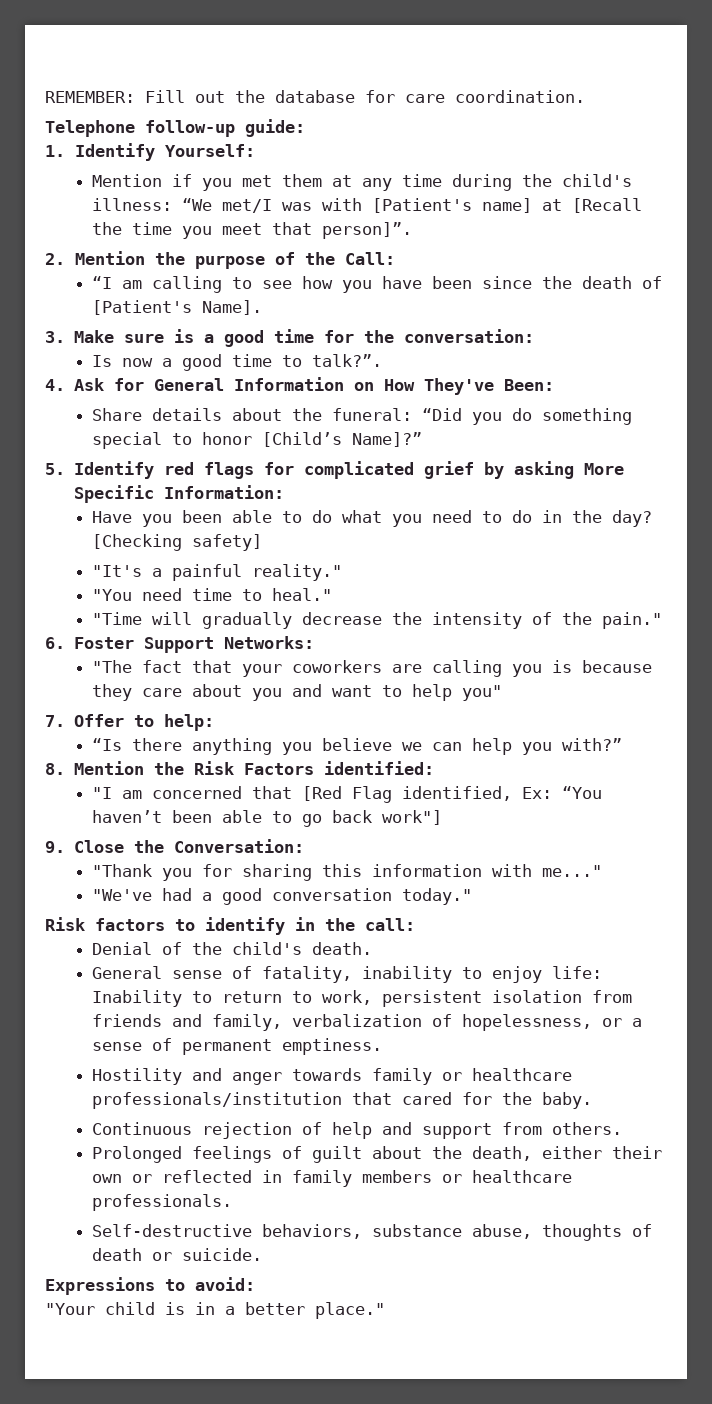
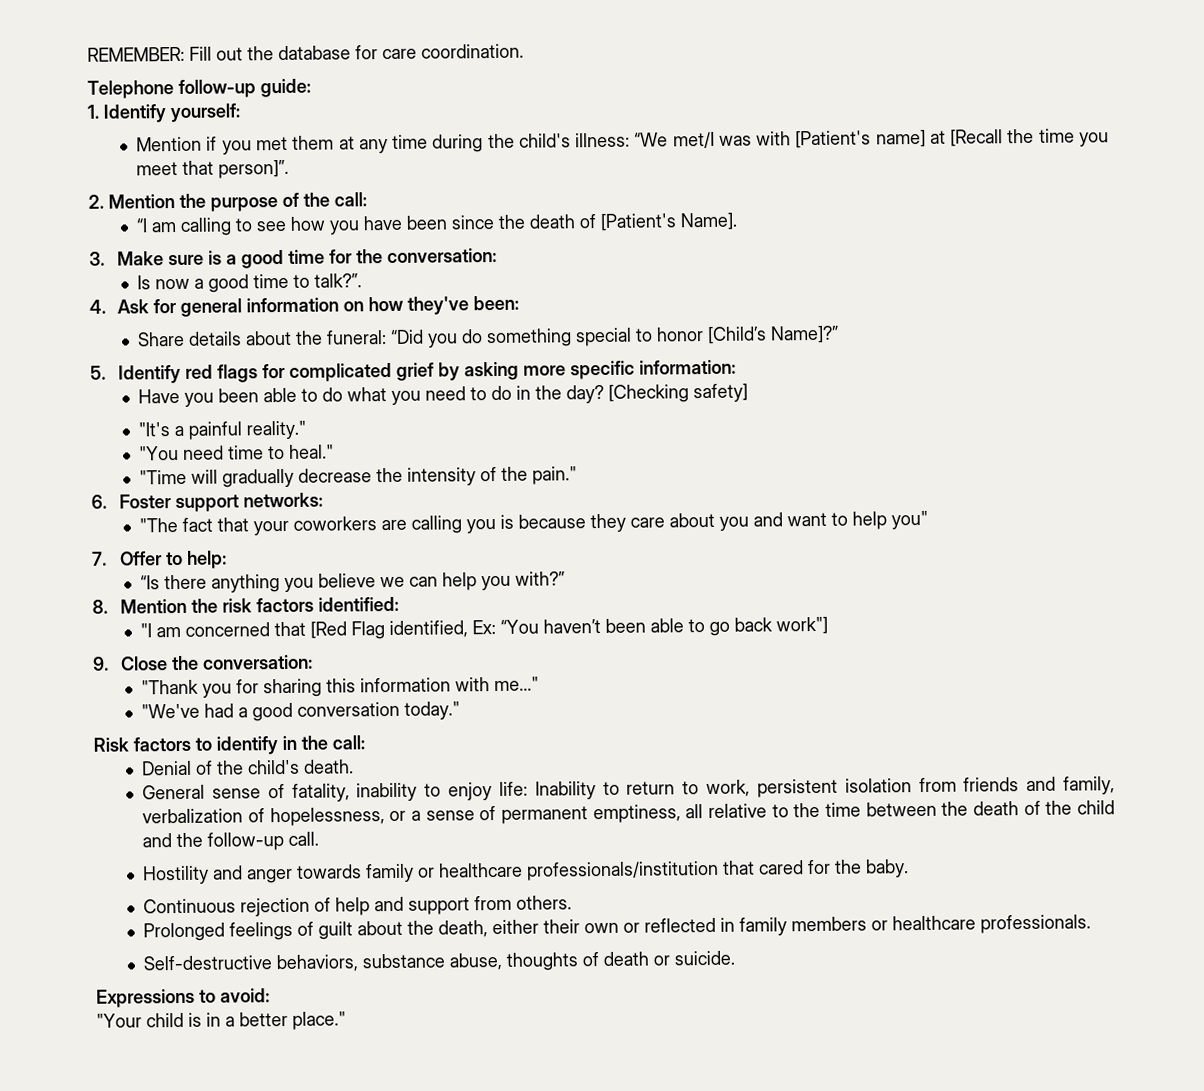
- 1. Identify Yourself:
+ 1. Identify yourself:
- 2. Mention the purpose of the Call:
+ 2. Mention the purpose of the call:
- 4. Ask for General Information on How They've Been:
+ 4. Ask for general information on how they've been:
- 5. Identify red flags for complicated grief by asking More Specific Information:
+ 5. Identify red flags for complicated grief by asking more specific information:
- 6. Foster Support Networks:
+ 6. Foster support networks:
- 8. Mention the Risk Factors identified:
+ 8. Mention the risk factors identified:
- 9. Close the Conversation:
+ 9. Close the conversation:
- General sense of fatality, inability to enjoy life: Inability to return to work, persistent isolation from friends and family, verbalization of hopelessness, or a sense of permanent emptiness.
+ General sense of fatality, inability to enjoy life: Inability to return to work, persistent isolation from friends and family, verbalization of hopelessness, or a sense of permanent emptiness, all relative to the time between the death of the child and the follow-up call.

